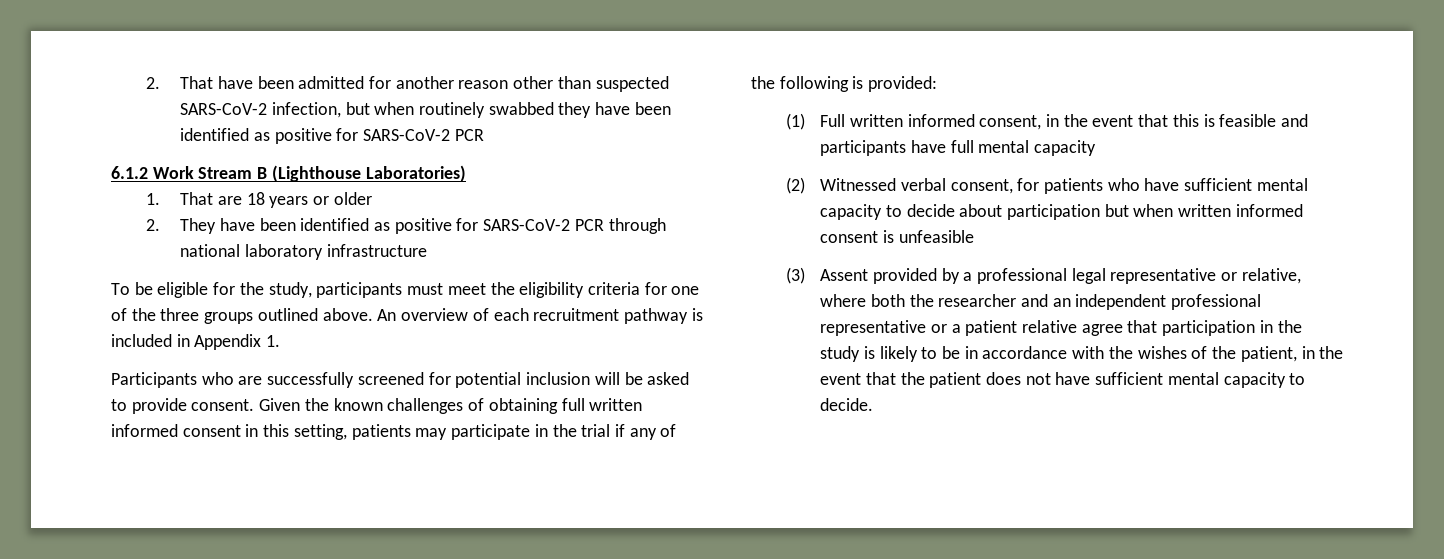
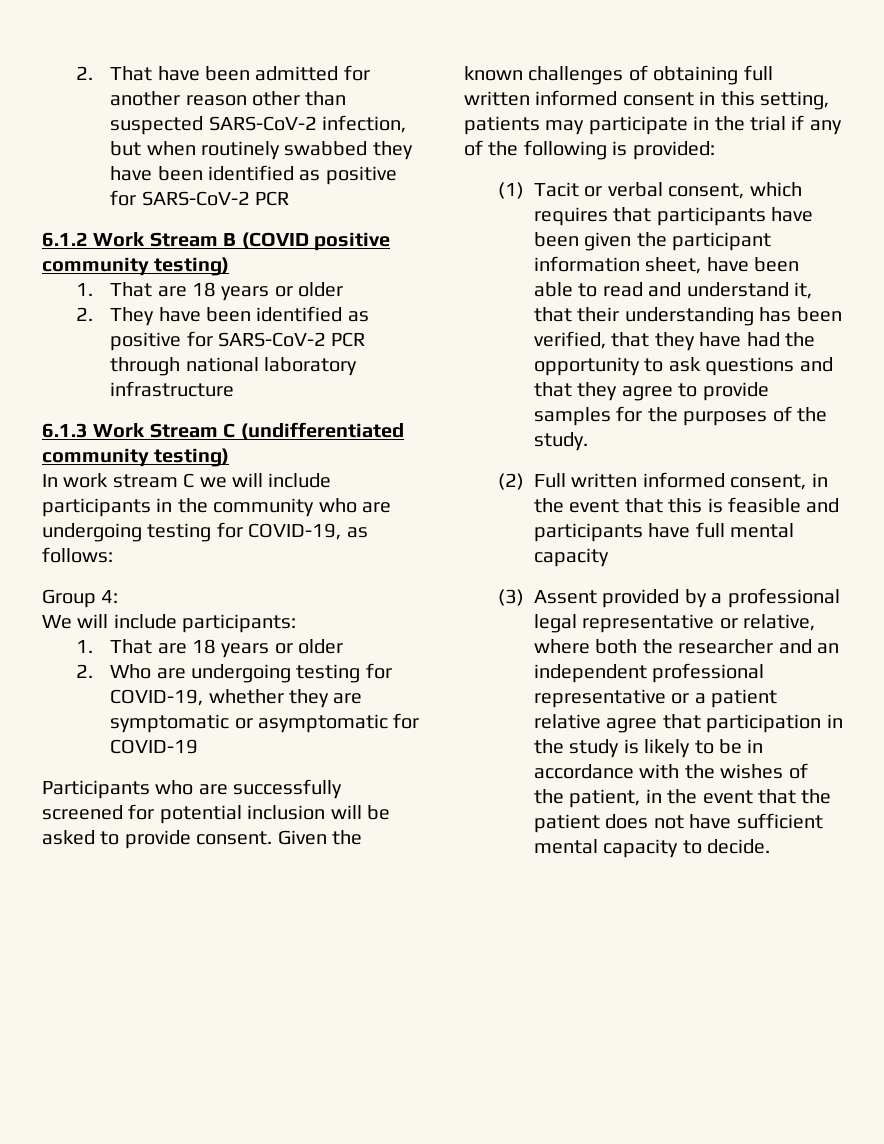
- 6.1.2 Work Stream B (Lighthouse Laboratories)
+ 6.1.2 Work Stream B (COVID positive community testing)
- To be eligible for the study, participants must meet the eligibility criteria for one of the three groups outlined above. An overview of each recruitment pathway is included in Appendix 1.
+ 6.1.3 Work Stream C (undifferentiated community testing)
+ In work stream C we will include participants in the community who are undergoing testing for COVID-19, as follows:
+ Group 4:
+ We will include participants:
+ 1. That are 18 years or older
+ 2. Who are undergoing testing for COVID-19, whether they are symptomatic or asymptomatic for COVID-19
- (1) Full written informed consent, in the event that this is feasible and participants have full mental capacity
+ (1) Tacit or verbal consent, which requires that participants have been given the participant information sheet, have been able to read and understand it, that their understanding has been verified, that they have had the opportunity to ask questions and that they agree to provide samples for the purposes of the study.
+ (2) Full written informed consent, in the event that this is feasible and participants have full mental capacity
- (2) Witnessed verbal consent, for patients who have sufficient mental capacity to decide about participation but when written informed consent is unfeasible

